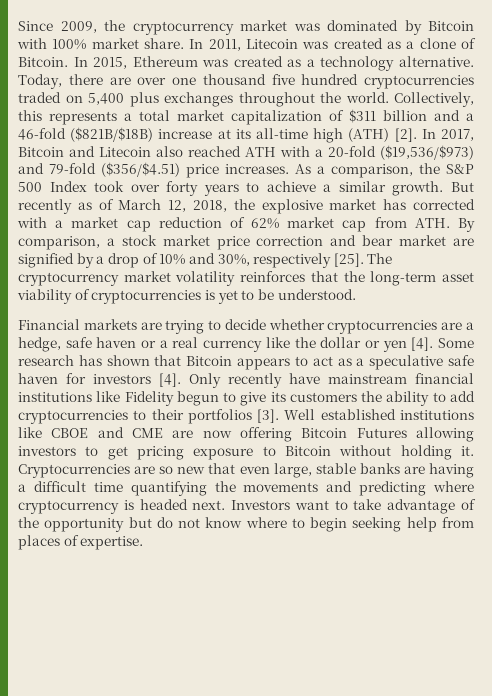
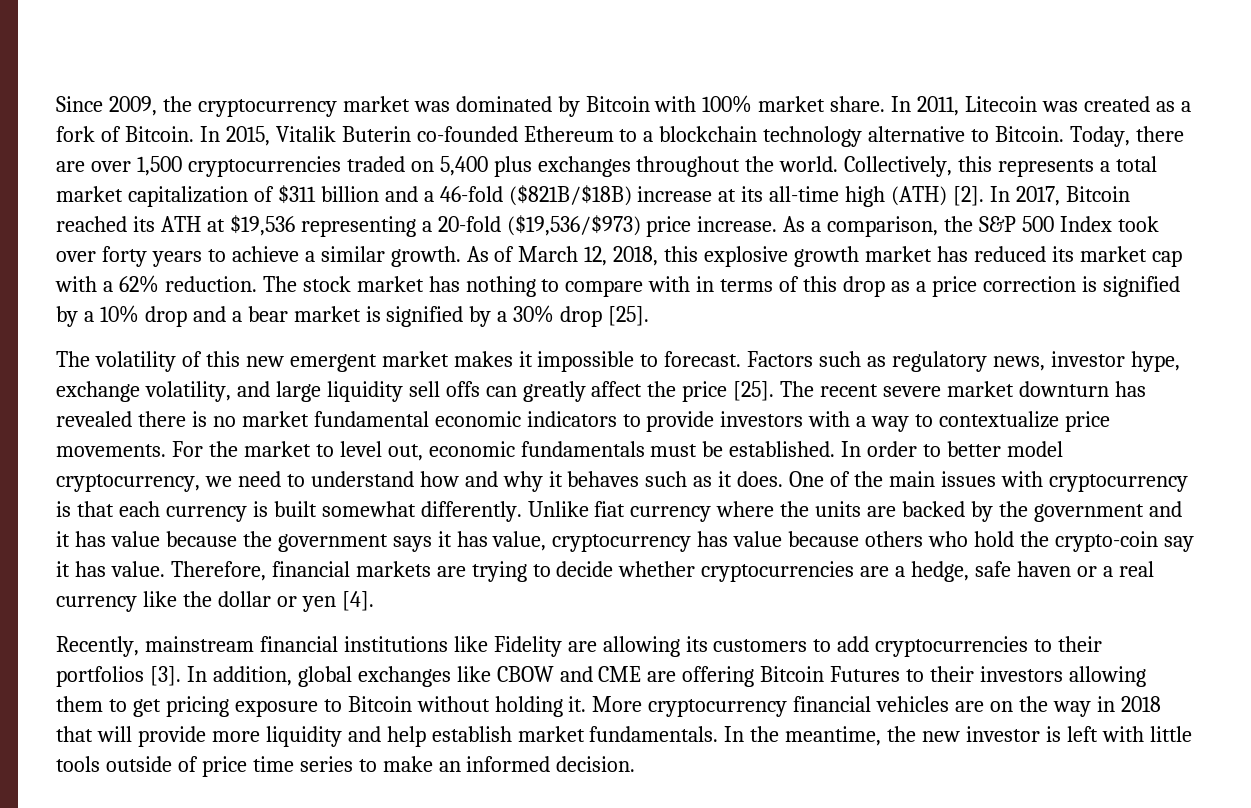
- In 2011, Litecoin was created as a clone of Bitcoin.
+ In 2011, Litecoin was created as a fork of Bitcoin.
- In 2015, Ethereum was created as a technology alternative. Today, there are over one thousand five hundred cryptocurrencies traded on 5,400 plus exchanges throughout the world.
+ In 2015, Vitalik Buterin co-founded Ethereum to a blockchain technology alternative to Bitcoin. Today, there are over 1,500 cryptocurrencies traded on 5,400 plus exchanges throughout the world.
- In 2017, Bitcoin and Litecoin also reached ATH with a 20-fold ($19,536/$973) and 79-fold ($356/$4.51) price increases.
+ In 2017, Bitcoin reached its ATH at $19,536 representing a 20-fold ($19,536/$973) price increase.
- But recently as of March 12, 2018, the explosive market has corrected with a market cap reduction of 62% market cap from ATH. By comparison, a stock market price correction and bear market are signified by a drop of 10% and 30%, respectively [25]. The cryptocurrency market volatility reinforces that the long-term asset viability of cryptocurrencies is yet to be understood.
- Financial markets are trying to decide whether cryptocurrencies are a hedge, safe haven or a real currency like the dollar or yen [4]. Some research has shown that Bitcoin appears to act as a speculative safe haven for investors [4]. Only recently have mainstream financial institutions like Fidelity begun to give its customers the ability to add cryptocurrencies to their portfolios [3].
+ As of March 12, 2018, this explosive growth market has reduced its market cap with a 62% reduction. The stock market has nothing to compare with in terms of this drop as a price correction is signified by a 10% drop and a bear market is signified by a 30% drop [25].
+ The volatility of this new emergent market makes it impossible to forecast. Factors such as regulatory news, investor hype, exchange volatility, and large liquidity sell offs can greatly affect the price [25]. The recent severe market downturn has revealed there is no market fundamental economic indicators to provide investors with a way to contextualize price movements. For the market to level out, economic fundamentals must be established. In order to better model cryptocurrency, we need to understand how and why it behaves such as it does. One of the main issues with cryptocurrency is that each currency is built somewhat differently. Unlike fiat currency where the units are backed by the government and it has value because the government says it has value, cryptocurrency has value because others who hold the crypto-coin say it has value. Therefore, financial markets are trying to decide whether cryptocurrencies are a hedge, safe haven or a real currency like the dollar or yen [4].
+ Recently, mainstream financial institutions like Fidelity are allowing its customers to add cryptocurrencies to their portfolios [3].
- Well established institutions like CBOE and CME are now offering Bitcoin Futures allowing investors to get pricing exposure to Bitcoin without holding it.
+ In addition, global exchanges like CBOW and CME are offering Bitcoin Futures to their investors allowing them to get pricing exposure to Bitcoin without holding it.
- Cryptocurrencies are so new that even large, stable banks are having a difficult time quantifying the movements and predicting where cryptocurrency is headed next. Investors want to take advantage of the opportunity but do not know where to begin seeking help from places of expertise.
+ More cryptocurrency financial vehicles are on the way in 2018 that will provide more liquidity and help establish market fundamentals. In the meantime, the new investor is left with little tools outside of price time series to make an informed decision.

